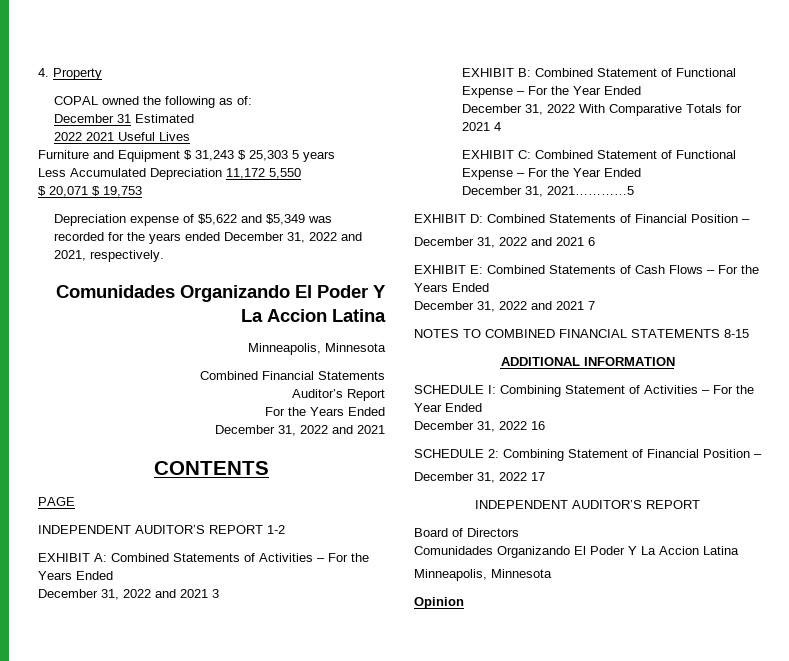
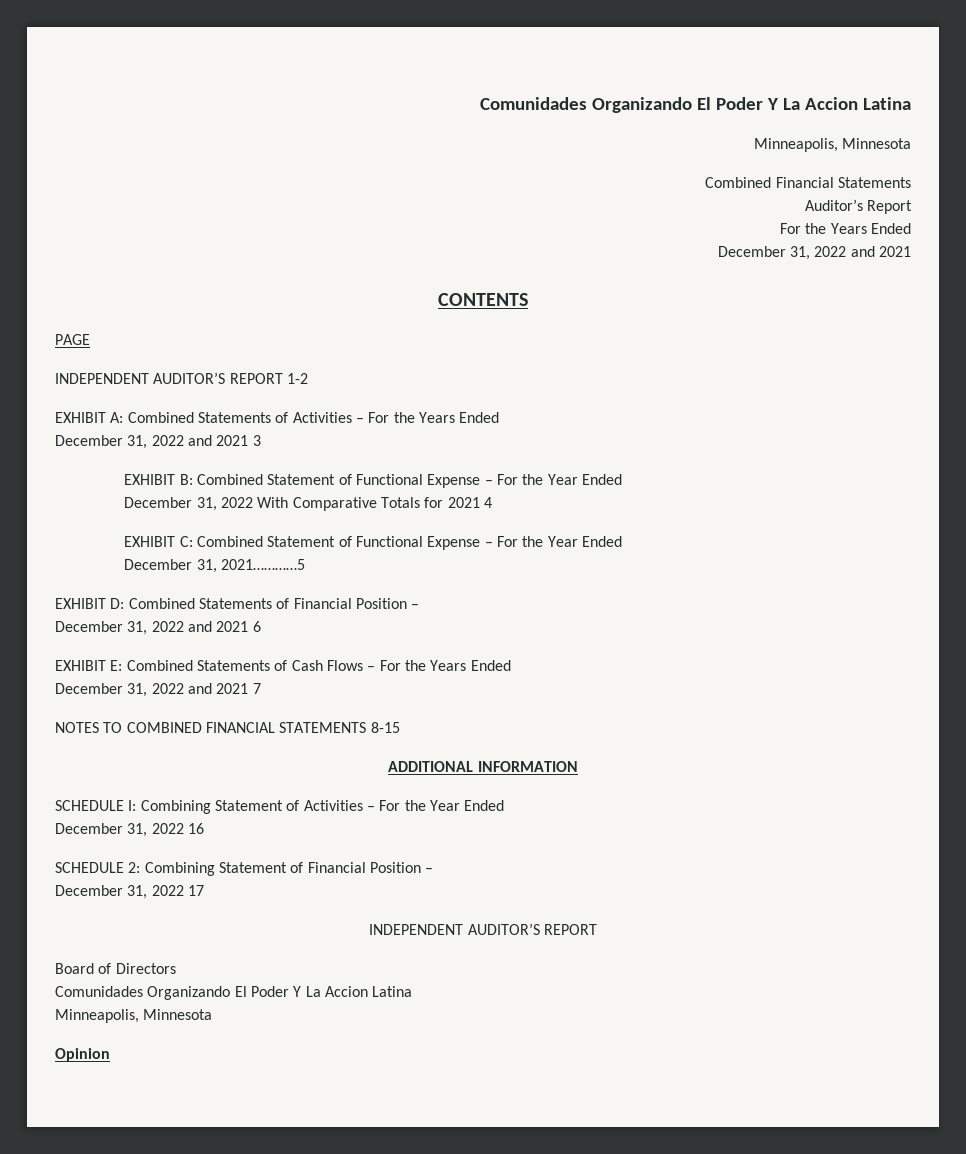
- 4. Property
- COPAL owned the following as of:
- December 31 Estimated
- 2022 2021 Useful Lives
- Furniture and Equipment $ 31,243 $ 25,303 5 years
- Less Accumulated Depreciation 11,172 5,550
- $ 20,071 $ 19,753
- Depreciation expense of $5,622 and $5,349 was recorded for the years ended December 31, 2022 and 2021, respectively.

